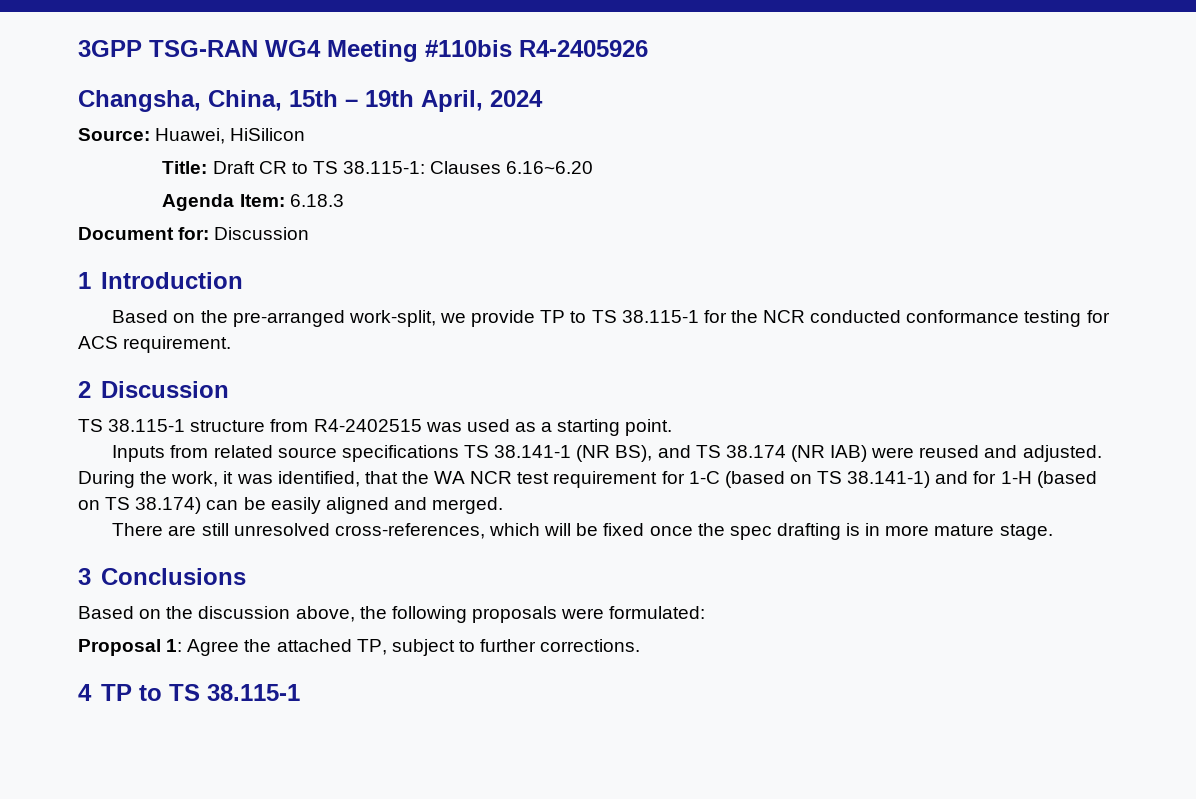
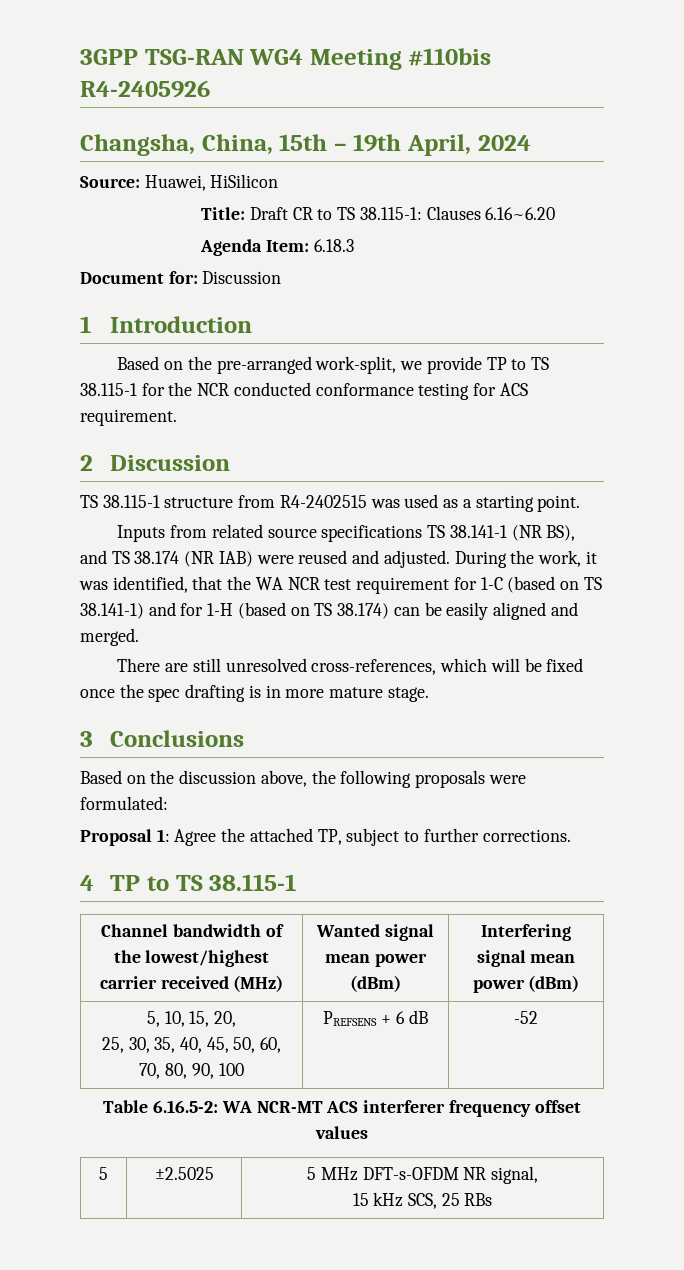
+ Channel bandwidth of the lowest/highest carrier received (MHz) | Wanted signal mean power (dBm) | Interfering signal mean power (dBm)
+ 5, 10, 15, 20,
+ 25, 30, 35, 40, 45, 50, 60, 70, 80, 90, 100 | PREFSENS + 6 dB | -52
+ Table 6.16.5-2: WA NCR-MT ACS interferer frequency offset values
+ 5 | ±2.5025 | 5 MHz DFT-s-OFDM NR signal,
+ 15 kHz SCS, 25 RBs

